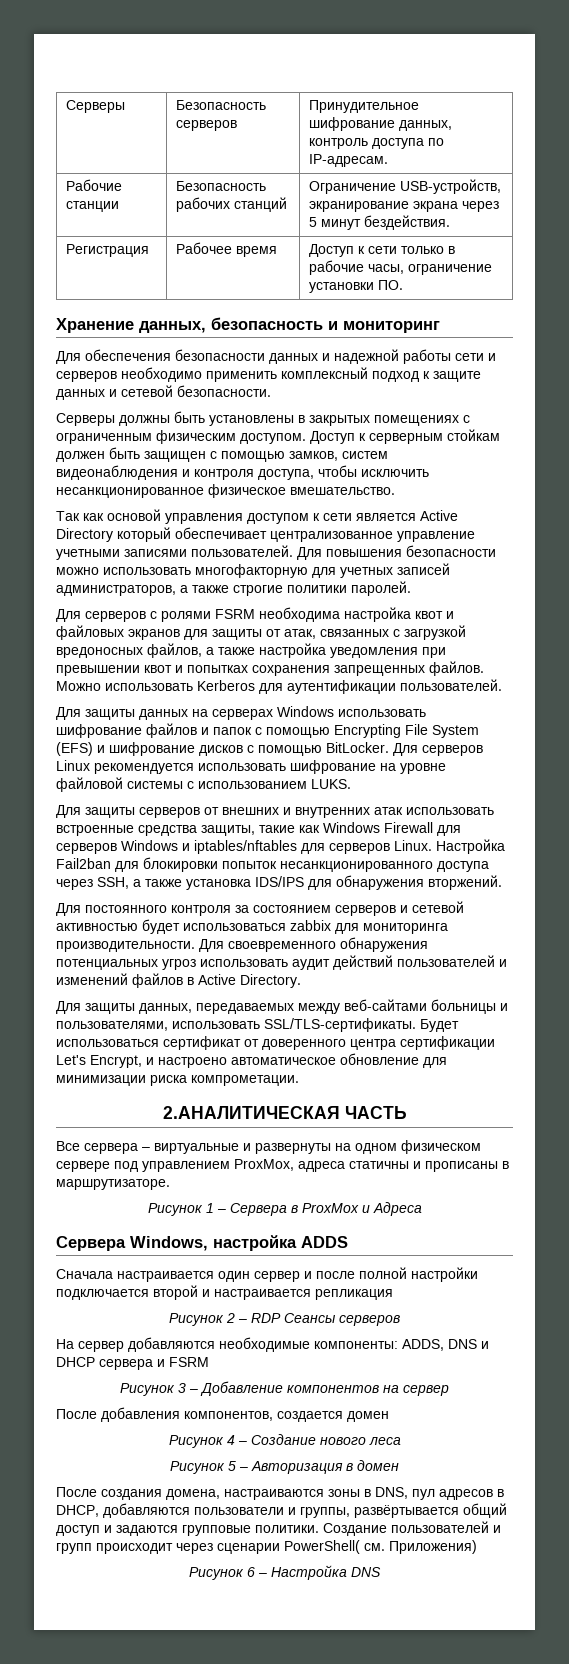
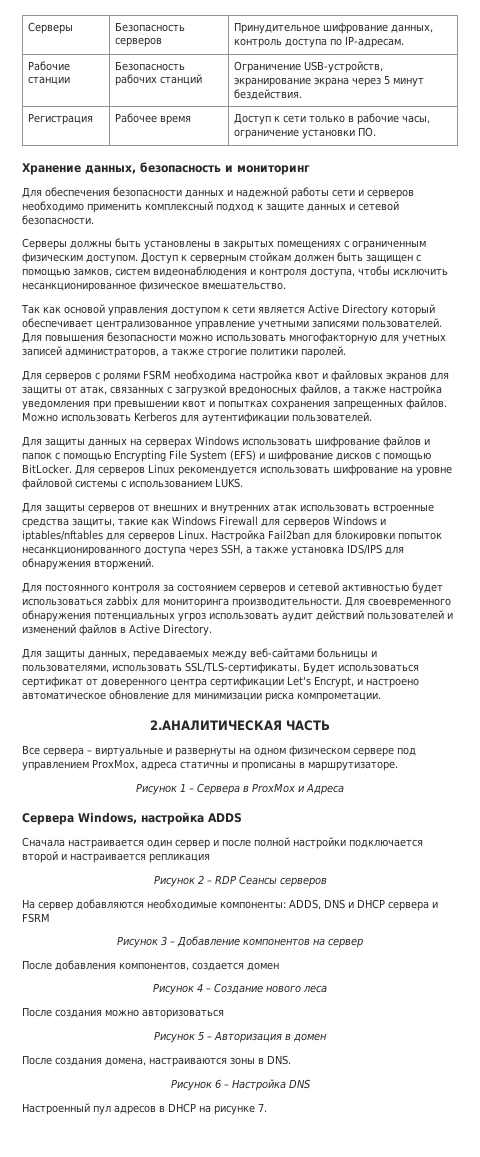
+ После создания можно авторизоваться
- После создания домена, настраиваются зоны в DNS, пул адресов в DHCP, добавляются пользователи и группы, развёртывается общий доступ и задаются групповые политики. Создание пользователей и групп происходит через сценарии PowerShell( см. Приложения)
+ После создания домена, настраиваются зоны в DNS.
+ Настроенный пул адресов в DHCP на рисунке 7.

